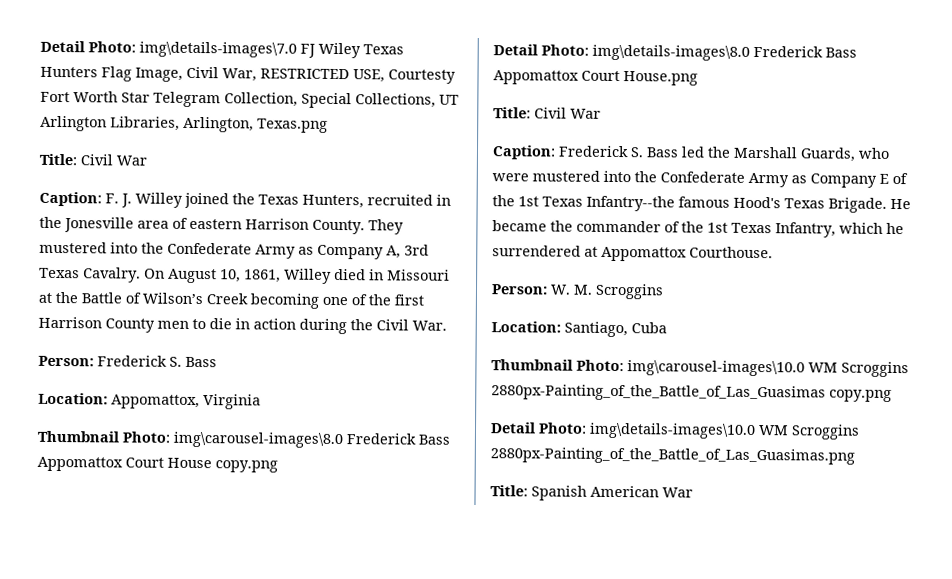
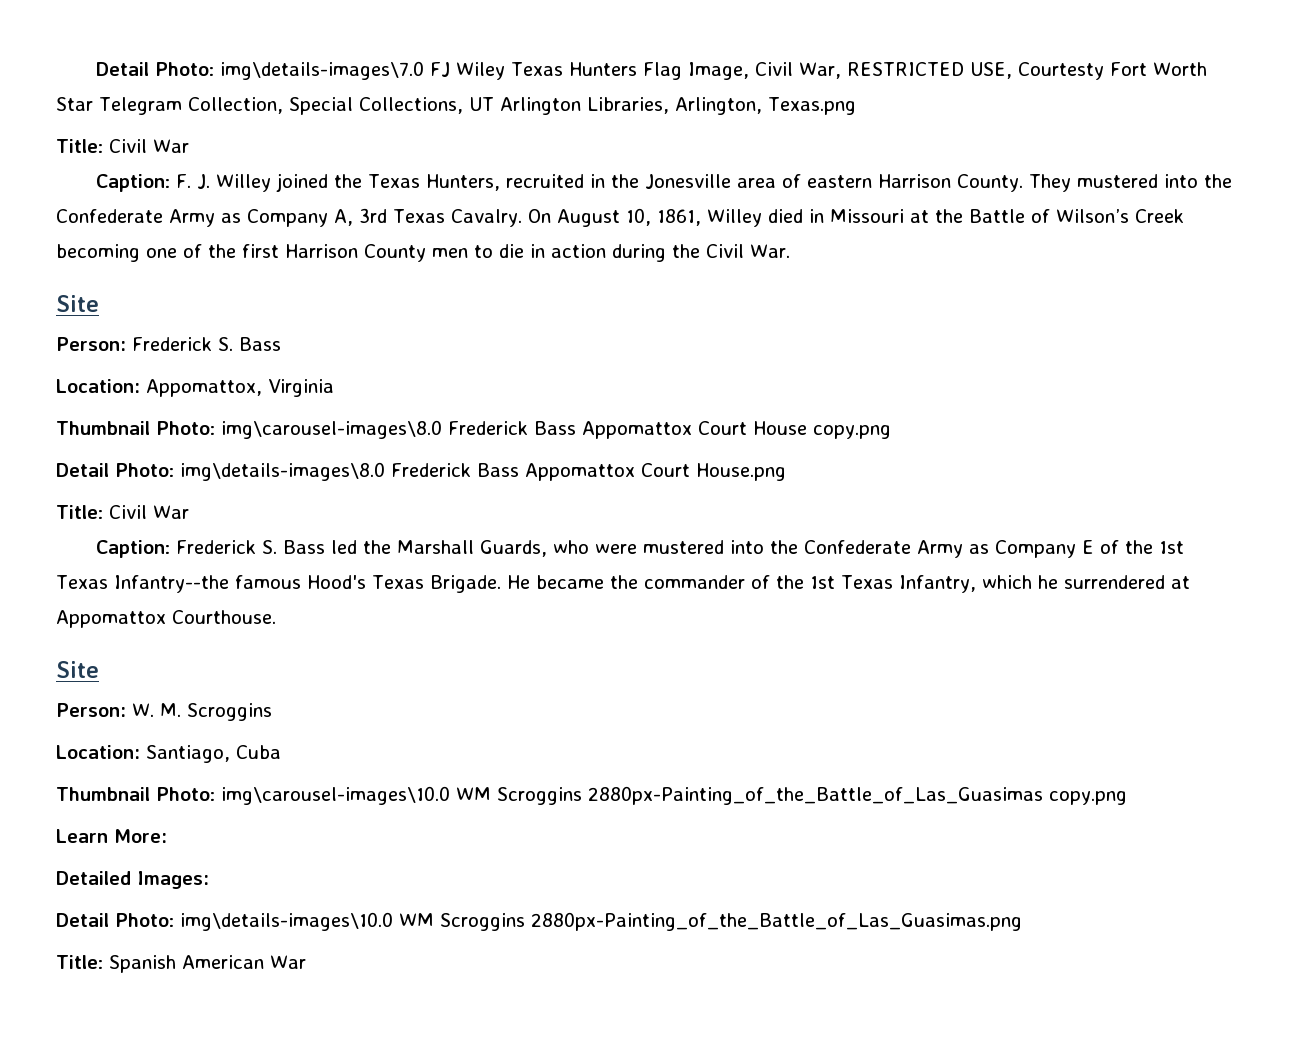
  On August 10, 1861, Willey died in Missouri at the Battle of Wilson’s Creek becoming one of the first Harrison County men to die in action during the Civil War.
+ Site
  He became the commander of the 1st Texas Infantry, which he surrendered at Appomattox Courthouse.
+ Site
+ Learn More:
+ Detailed Images:

